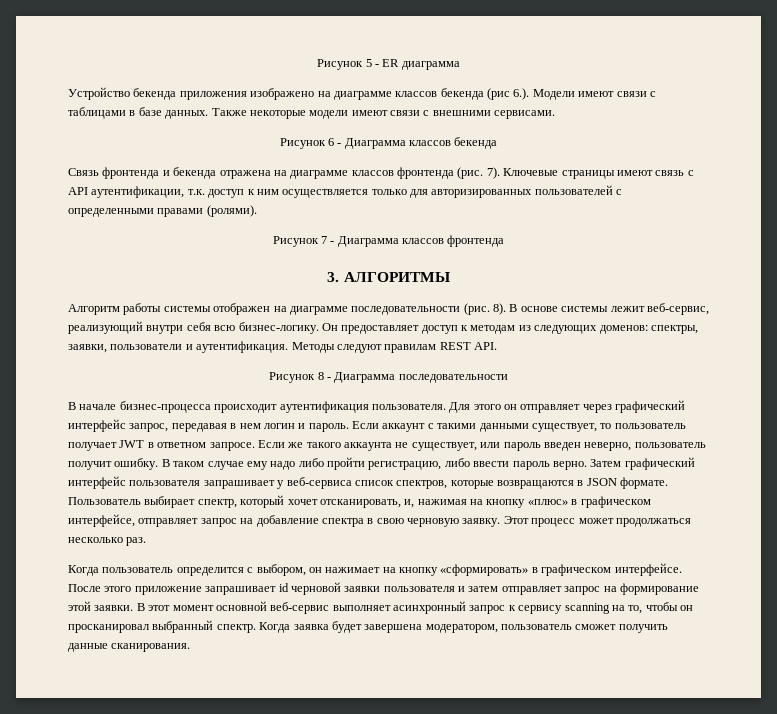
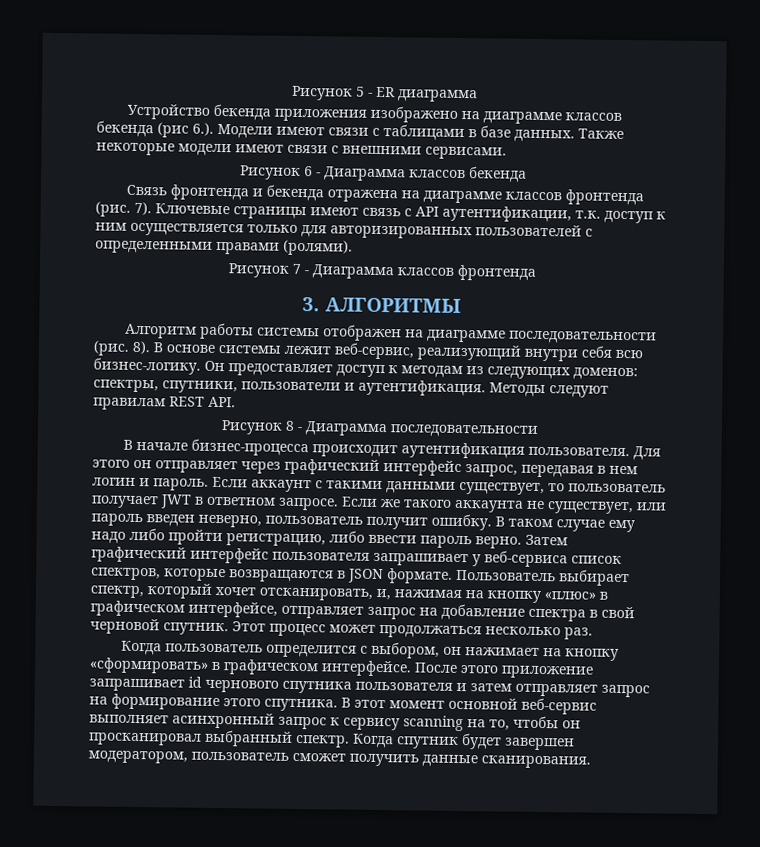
- Он предоставляет доступ к методам из следующих доменов: спектры, заявки, пользователи и аутентификация.
+ Он предоставляет доступ к методам из следующих доменов: спектры, спутники, пользователи и аутентификация.
- Пользователь выбирает спектр, который хочет отсканировать, и, нажимая на кнопку «плюс» в графическом интерфейсе, отправляет запрос на добавление спектра в свою черновую заявку.
+ Пользователь выбирает спектр, который хочет отсканировать, и, нажимая на кнопку «плюс» в графическом интерфейсе, отправляет запрос на добавление спектра в свой черновой спутник.
- После этого приложение запрашивает id черновой заявки пользователя и затем отправляет запрос на формирование этой заявки.
+ После этого приложение запрашивает id чернового спутника пользователя и затем отправляет запрос на формирование этого спутника.
- Когда заявка будет завершена модератором, пользователь сможет получить данные сканирования.
+ Когда спутник будет завершен модератором, пользователь сможет получить данные сканирования.

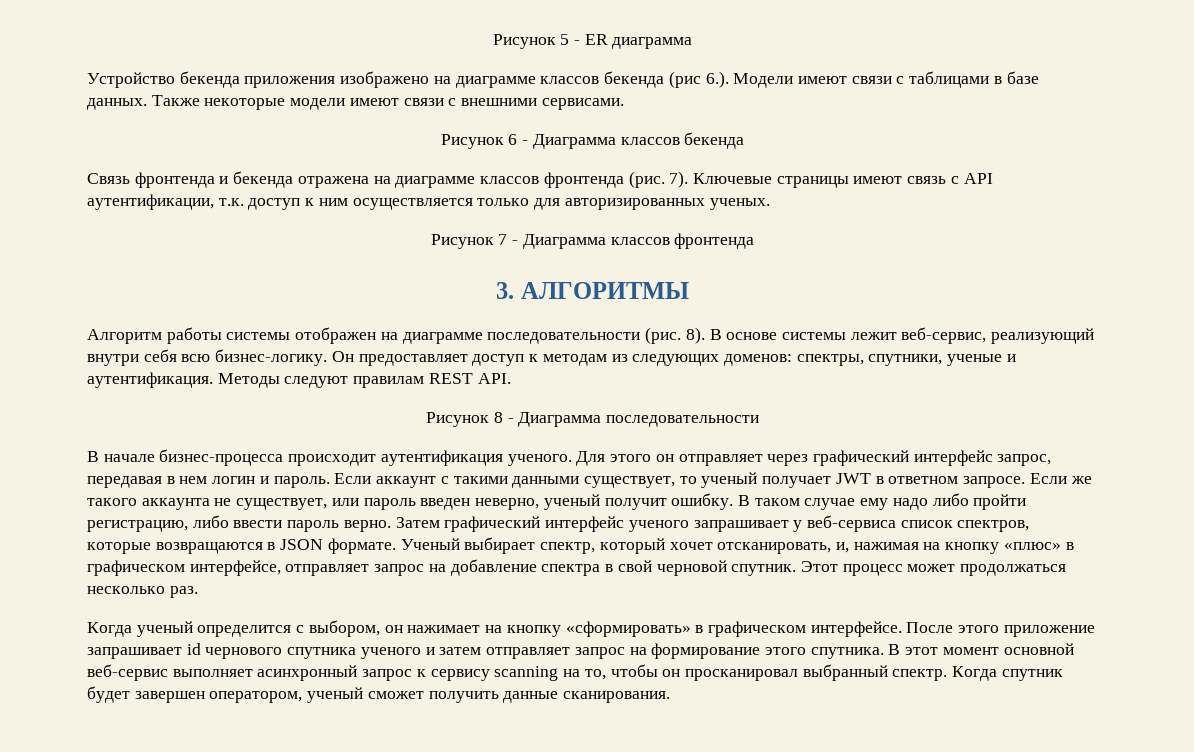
- Ключевые страницы имеют связь с API аутентификации, т.к. доступ к ним осуществляется только для авторизированных пользователей с определенными правами (ролями).
+ Ключевые страницы имеют связь с API аутентификации, т.к. доступ к ним осуществляется только для авторизированных ученых.
- Он предоставляет доступ к методам из следующих доменов: спектры, спутники, пользователи и аутентификация.
+ Он предоставляет доступ к методам из следующих доменов: спектры, спутники, ученые и аутентификация.
- В начале бизнес-процесса происходит аутентификация пользователя.
+ В начале бизнес-процесса происходит аутентификация ученого.
- Если аккаунт с такими данными существует, то пользователь получает JWT в ответном запросе.
+ Если аккаунт с такими данными существует, то ученый получает JWT в ответном запросе.
- Если же такого аккаунта не существует, или пароль введен неверно, пользователь получит ошибку.
+ Если же такого аккаунта не существует, или пароль введен неверно, ученый получит ошибку.
- Затем графический интерфейс пользователя запрашивает у веб-сервиса список спектров, которые возвращаются в JSON формате.
+ Затем графический интерфейс ученого запрашивает у веб-сервиса список спектров, которые возвращаются в JSON формате.
- Пользователь выбирает спектр, который хочет отсканировать, и, нажимая на кнопку «плюс» в графическом интерфейсе, отправляет запрос на добавление спектра в свой черновой спутник.
+ Ученый выбирает спектр, который хочет отсканировать, и, нажимая на кнопку «плюс» в графическом интерфейсе, отправляет запрос на добавление спектра в свой черновой спутник.
- Когда пользователь определится с выбором, он нажимает на кнопку «сформировать» в графическом интерфейсе.
+ Когда ученый определится с выбором, он нажимает на кнопку «сформировать» в графическом интерфейсе.
- После этого приложение запрашивает id чернового спутника пользователя и затем отправляет запрос на формирование этого спутника.
+ После этого приложение запрашивает id чернового спутника ученого и затем отправляет запрос на формирование этого спутника.
- Когда спутник будет завершен модератором, пользователь сможет получить данные сканирования.
+ Когда спутник будет завершен оператором, ученый сможет получить данные сканирования.

